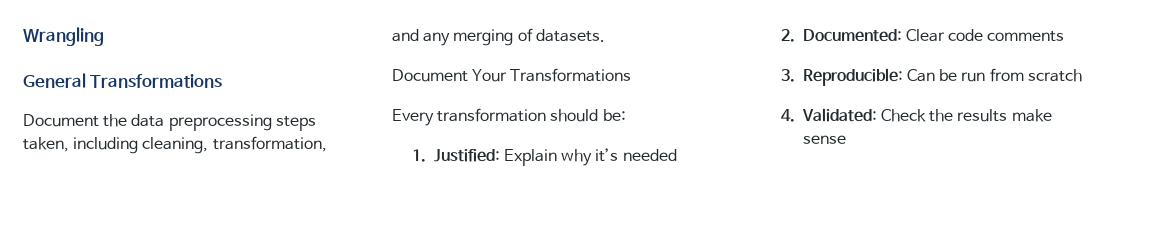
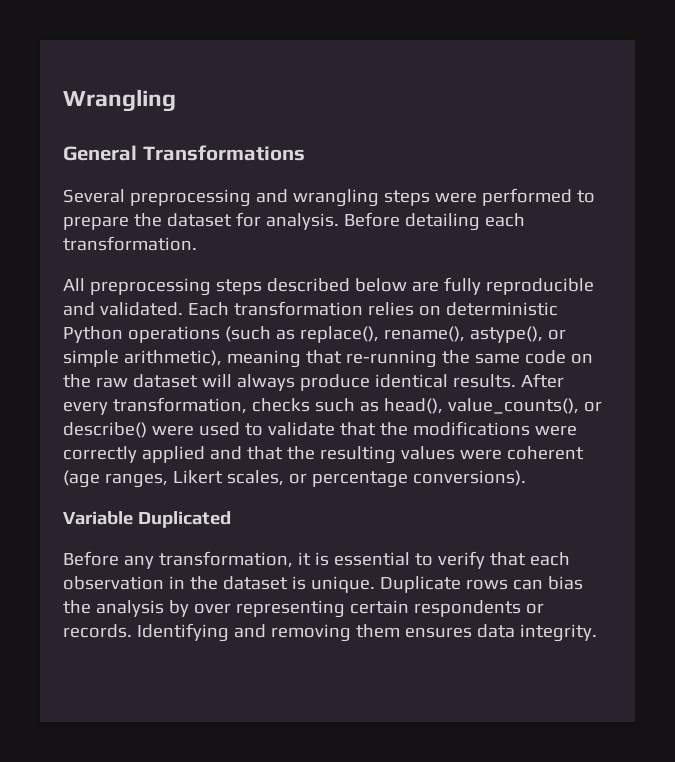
- Document the data preprocessing steps taken, including cleaning, transformation, and any merging of datasets.
- Document Your Transformations
- Every transformation should be:
- 1. Justified: Explain why it’s needed
- 2. Documented: Clear code comments
- 3. Reproducible: Can be run from scratch
- 4. Validated: Check the results make sense
+ Several preprocessing and wrangling steps were performed to prepare the dataset for analysis. Before detailing each transformation.
+ All preprocessing steps described below are fully reproducible and validated. Each transformation relies on deterministic Python operations (such as replace(), rename(), astype(), or simple arithmetic), meaning that re-running the same code on the raw dataset will always produce identical results. After every transformation, checks such as head(), value_counts(), or describe() were used to validate that the modifications were correctly applied and that the resulting values were coherent (age ranges, Likert scales, or percentage conversions).
+ Variable Duplicated
+ Before any transformation, it is essential to verify that each observation in the dataset is unique. Duplicate rows can bias the analysis by over representing certain respondents or records. Identifying and removing them ensures data integrity.

